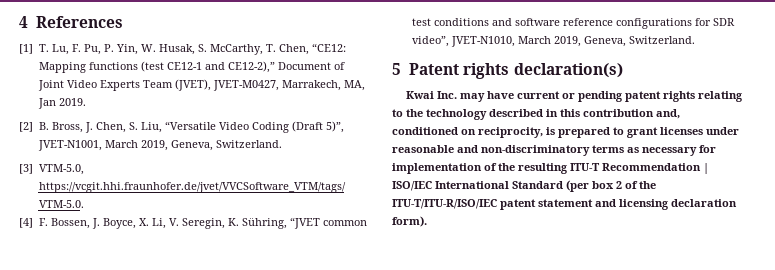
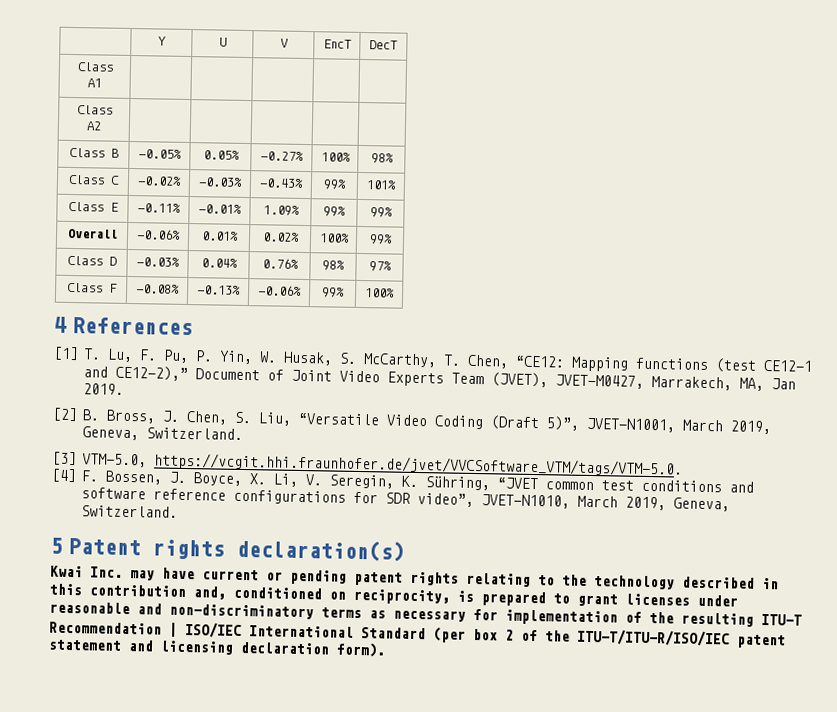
+ | Y | U | V | EncT | DecT
+ Class A1 | | | | |
+ Class A2 | | | | |
+ Class B | -0.05% | 0.05% | -0.27% | 100% | 98%
+ Class C | -0.02% | -0.03% | -0.43% | 99% | 101%
+ Class E | -0.11% | -0.01% | 1.09% | 99% | 99%
+ Overall | -0.06% | 0.01% | 0.02% | 100% | 99%
+ Class D | -0.03% | 0.04% | 0.76% | 98% | 97%
+ Class F | -0.08% | -0.13% | -0.06% | 99% | 100%

